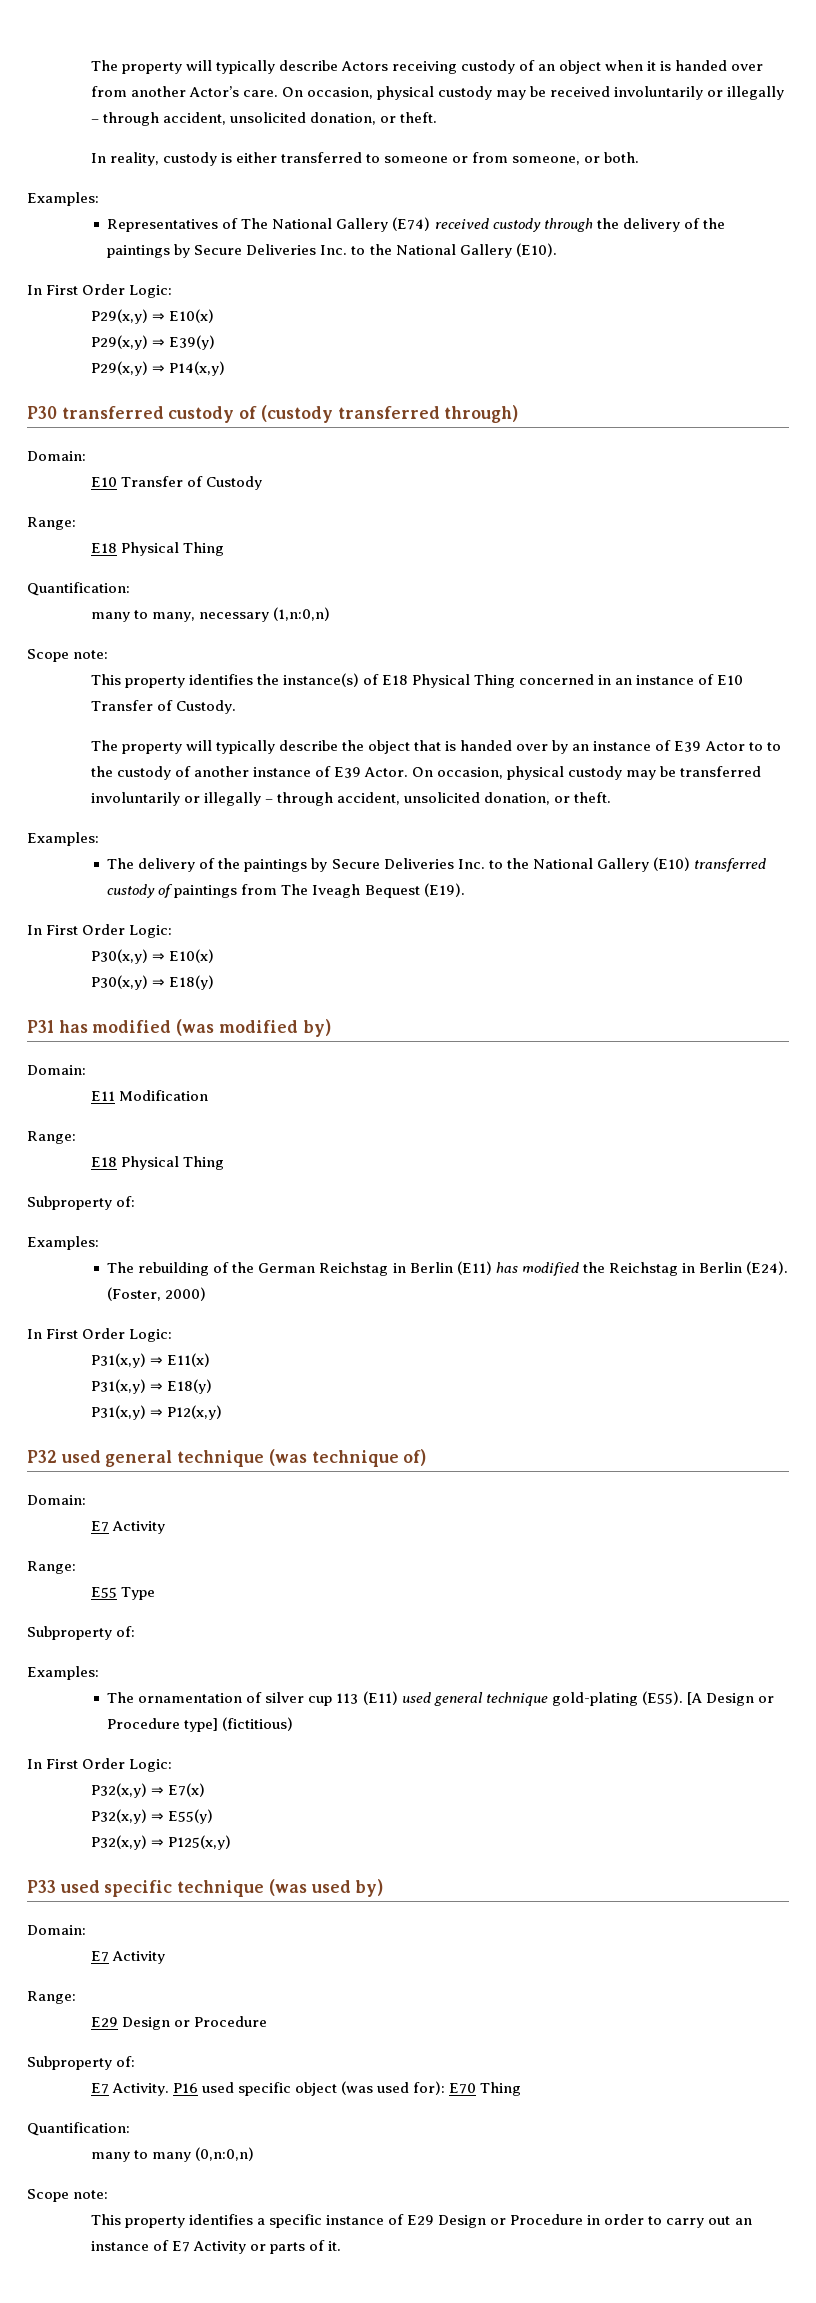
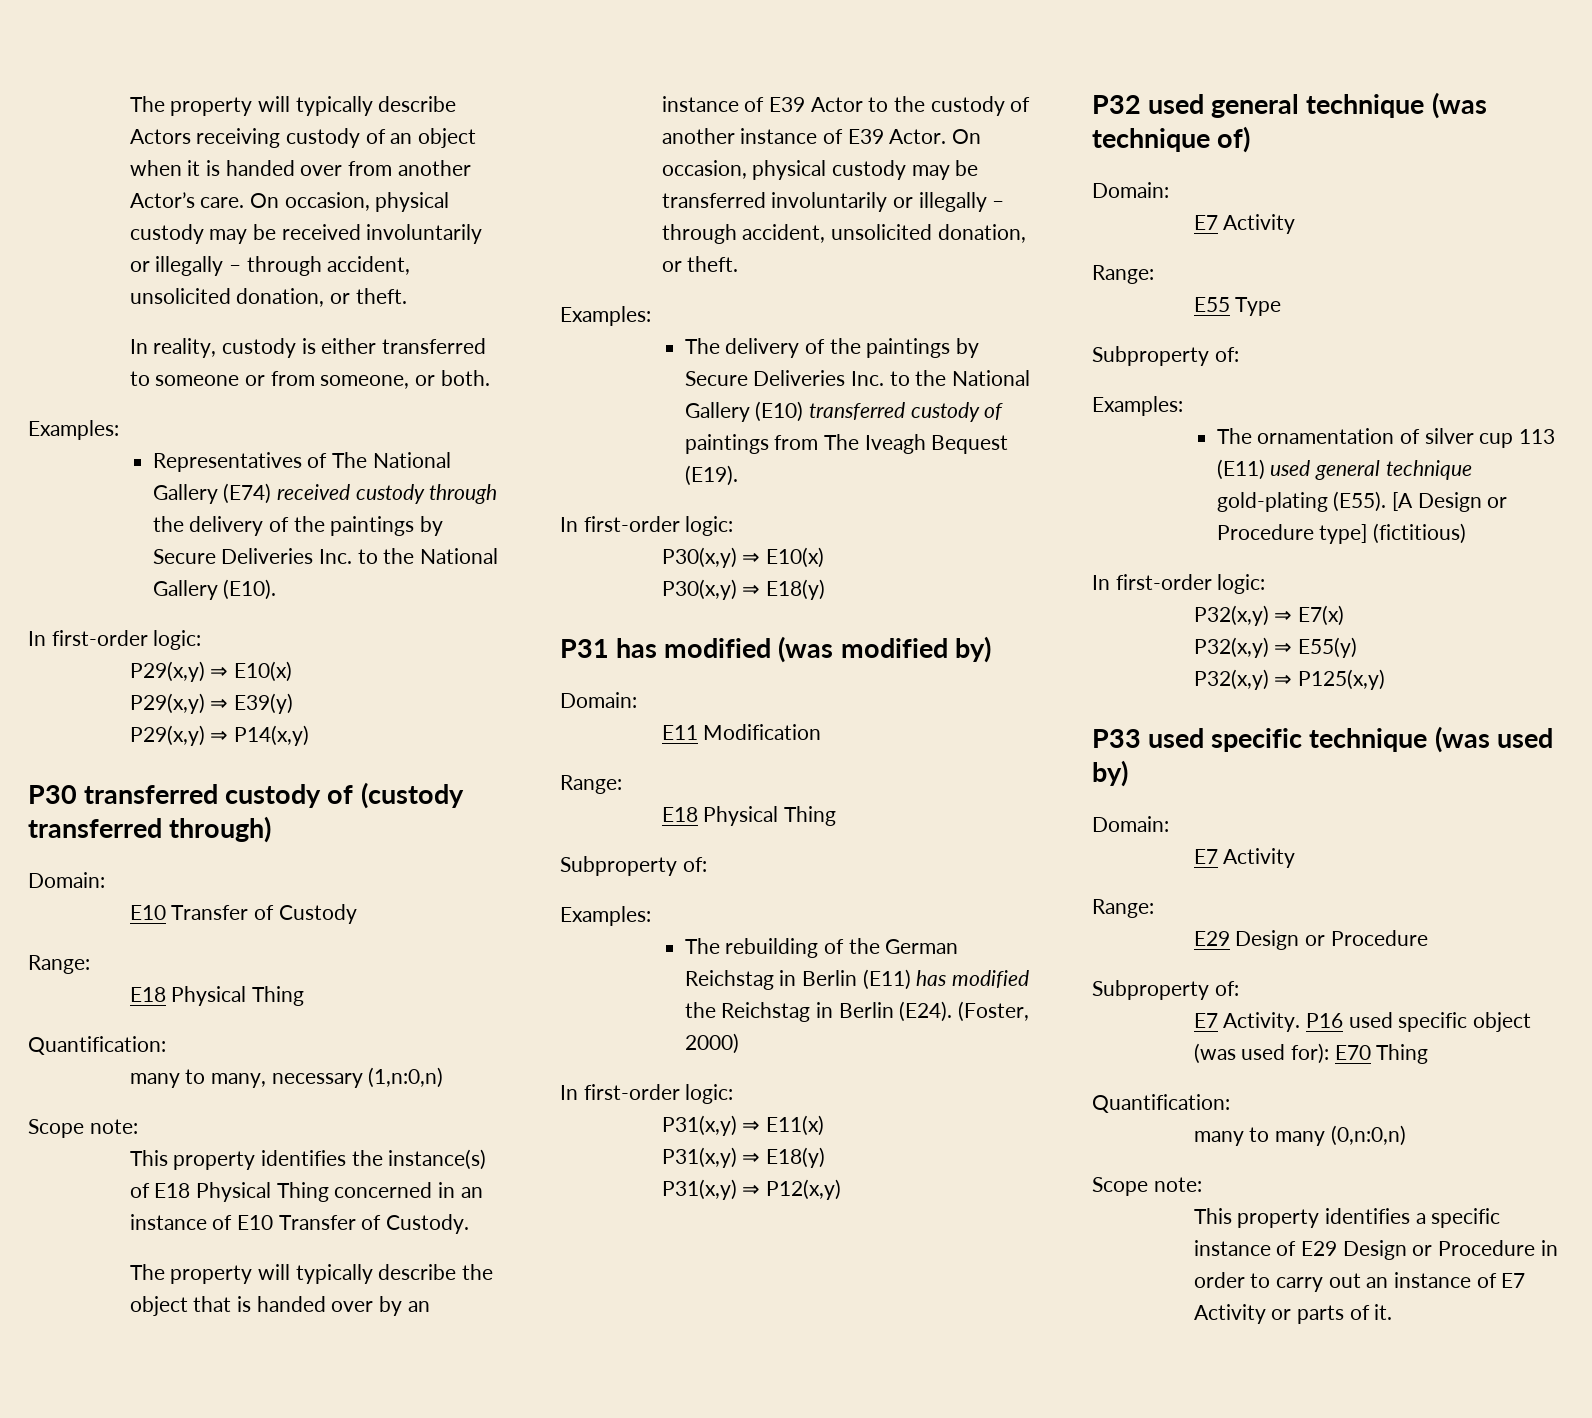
  Representatives of The National Gallery (E74) received custody through the delivery of the paintings by Secure Deliveries Inc. to the National Gallery (E10).
- In First Order Logic:
+ In first-order logic:
- The property will typically describe the object that is handed over by an instance of E39 Actor to to the custody of another instance of E39 Actor.
+ The property will typically describe the object that is handed over by an instance of E39 Actor to the custody of another instance of E39 Actor.
  The delivery of the paintings by Secure Deliveries Inc. to the National Gallery (E10) transferred custody of paintings from The Iveagh Bequest (E19).
- In First Order Logic:
+ In first-order logic:
  (Foster, 2000)
- In First Order Logic:
+ In first-order logic:
  [A Design or Procedure type] (fictitious)
- In First Order Logic:
+ In first-order logic:

